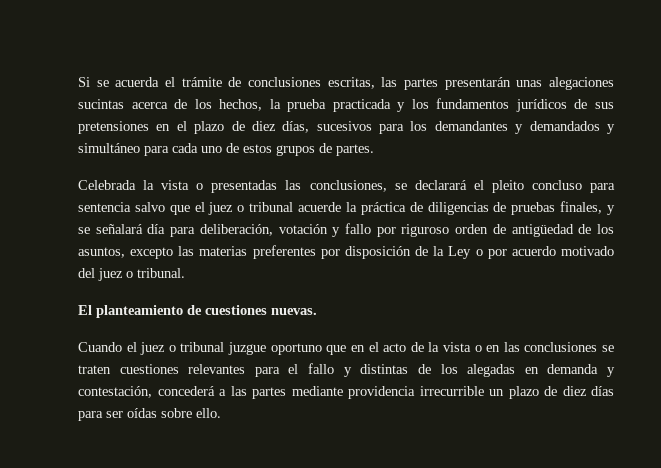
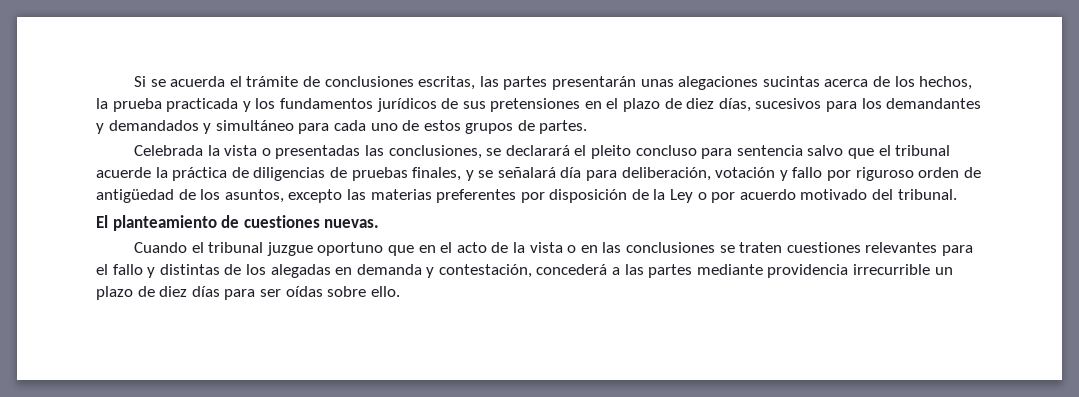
- Celebrada la vista o presentadas las conclusiones, se declarará el pleito concluso para sentencia salvo que el juez o tribunal acuerde la práctica de diligencias de pruebas finales, y se señalará día para deliberación, votación y fallo por riguroso orden de antigüedad de los asuntos, excepto las materias preferentes por disposición de la Ley o por acuerdo motivado del juez o tribunal.
+ Celebrada la vista o presentadas las conclusiones, se declarará el pleito concluso para sentencia salvo que el tribunal acuerde la práctica de diligencias de pruebas finales, y se señalará día para deliberación, votación y fallo por riguroso orden de antigüedad de los asuntos, excepto las materias preferentes por disposición de la Ley o por acuerdo motivado del tribunal.
- Cuando el juez o tribunal juzgue oportuno que en el acto de la vista o en las conclusiones se traten cuestiones relevantes para el fallo y distintas de los alegadas en demanda y contestación, concederá a las partes mediante providencia irrecurrible un plazo de diez días para ser oídas sobre ello.
+ Cuando el tribunal juzgue oportuno que en el acto de la vista o en las conclusiones se traten cuestiones relevantes para el fallo y distintas de los alegadas en demanda y contestación, concederá a las partes mediante providencia irrecurrible un plazo de diez días para ser oídas sobre ello.

